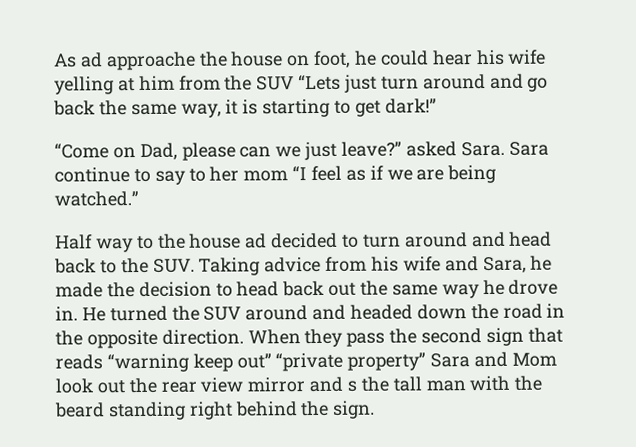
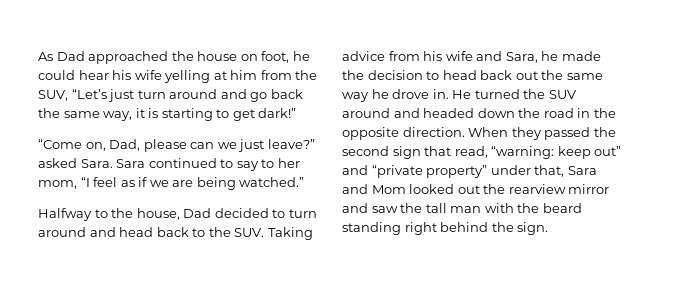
- As ad approache the house on foot, he could hear his wife yelling at him from the SUV “Lets just turn around and go back the same way, it is starting to get dark!”
+ As Dad approached the house on foot, he could hear his wife yelling at him from the SUV, “Let’s just turn around and go back the same way, it is starting to get dark!”
- “Come on Dad, please can we just leave?” asked Sara.
+ “Come on, Dad, please can we just leave?” asked Sara.
- Sara continue to say to her mom “I feel as if we are being watched.”
+ Sara continued to say to her mom, “I feel as if we are being watched.”
- Half way to the house ad decided to turn around and head back to the SUV. Taking advice from his wife and Sara, he made the decision to head back out the same way he drove in.
+ Halfway to the house, Dad decided to turn around and head back to the SUV. Taking advice from his wife and Sara, he made the decision to head back out the same way he drove in.
- When they pass the second sign that reads “warning keep out” “private property” Sara and Mom look out the rear view mirror and s the tall man with the beard standing right behind the sign.
+ When they passed the second sign that read, “warning: keep out” and “private property” under that, Sara and Mom looked out the rearview mirror and saw the tall man with the beard standing right behind the sign.

